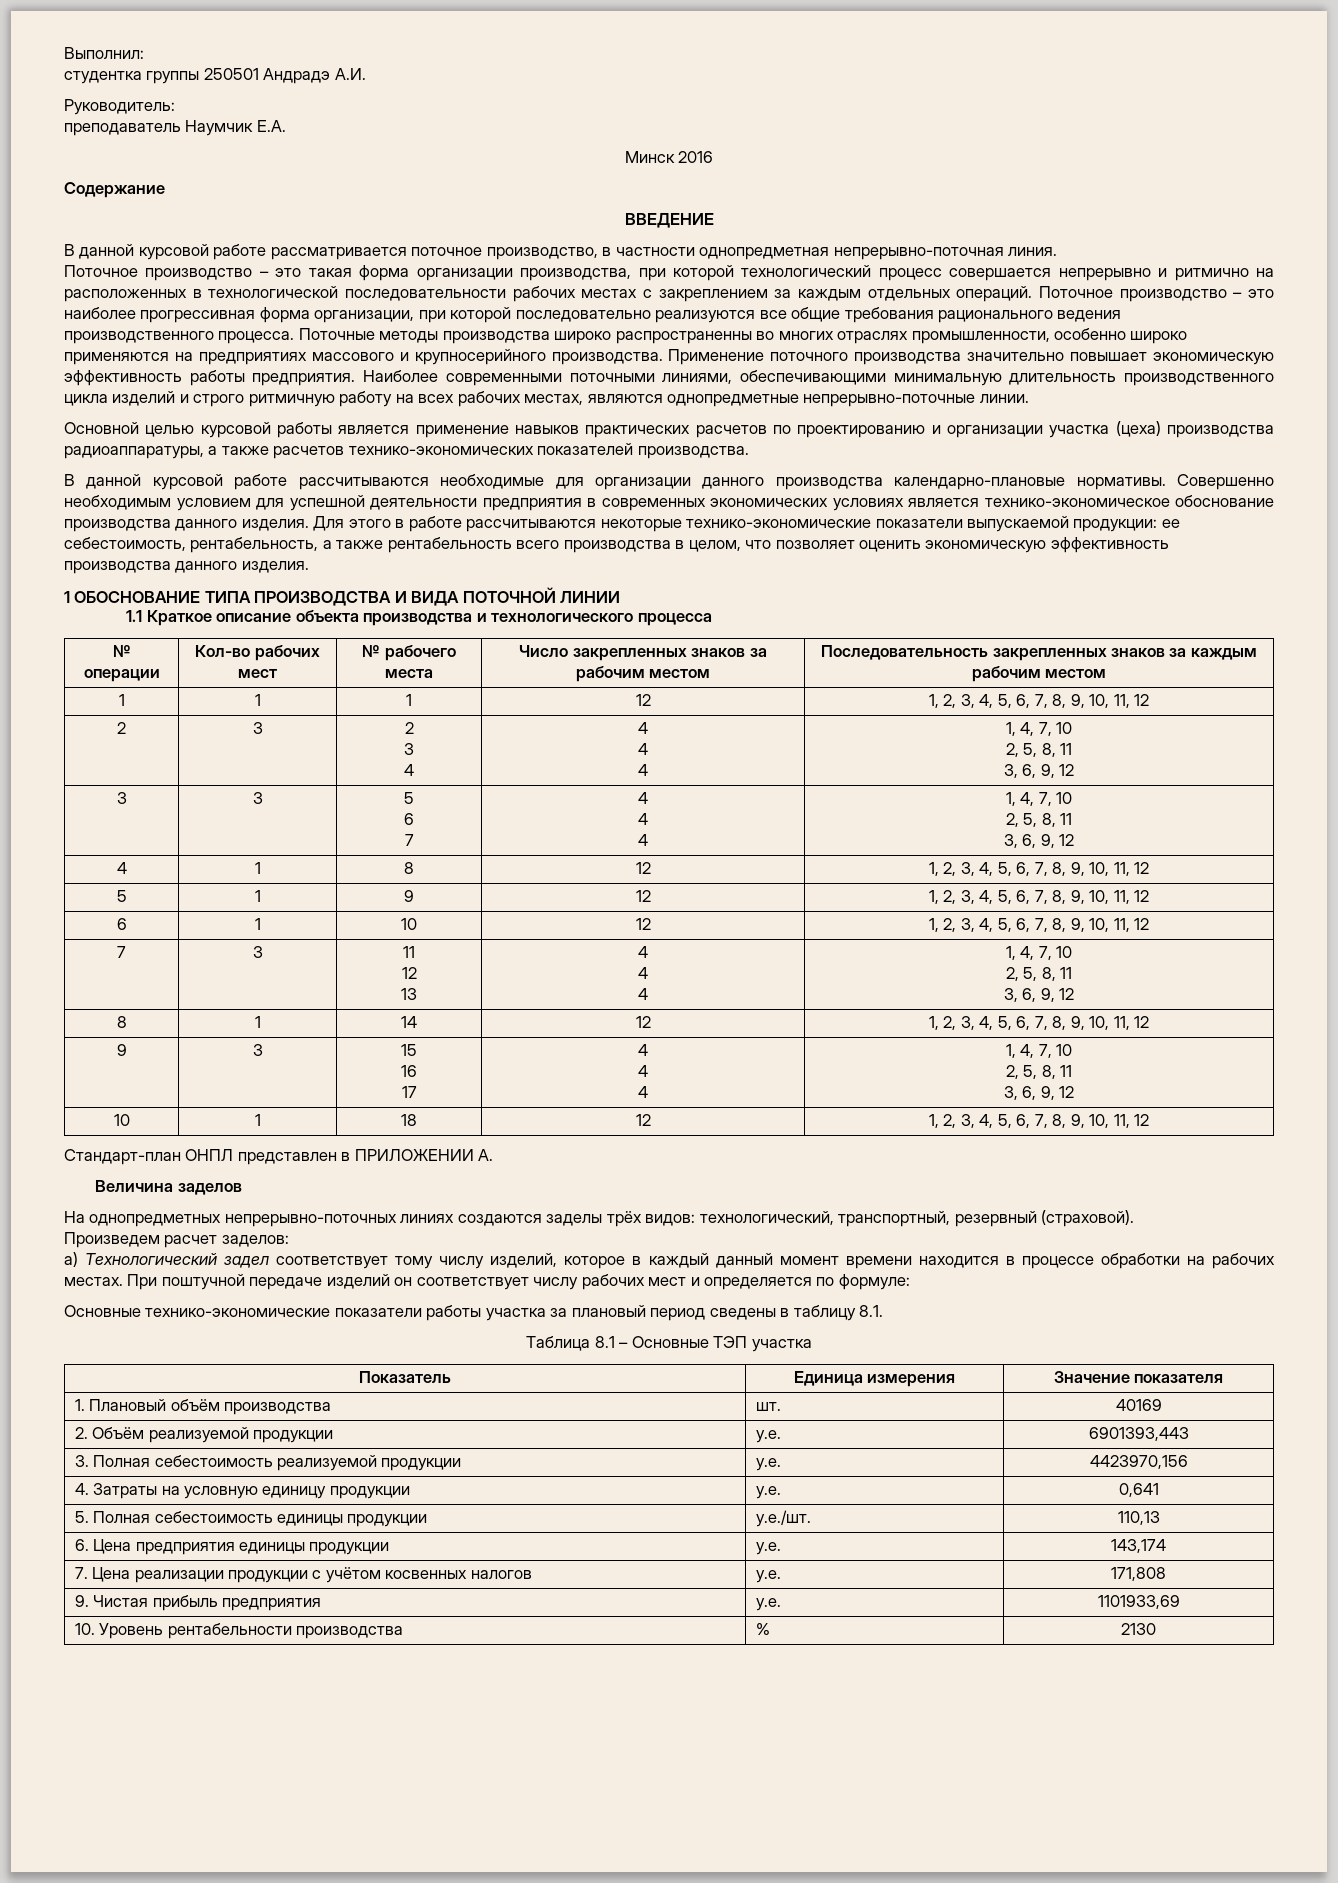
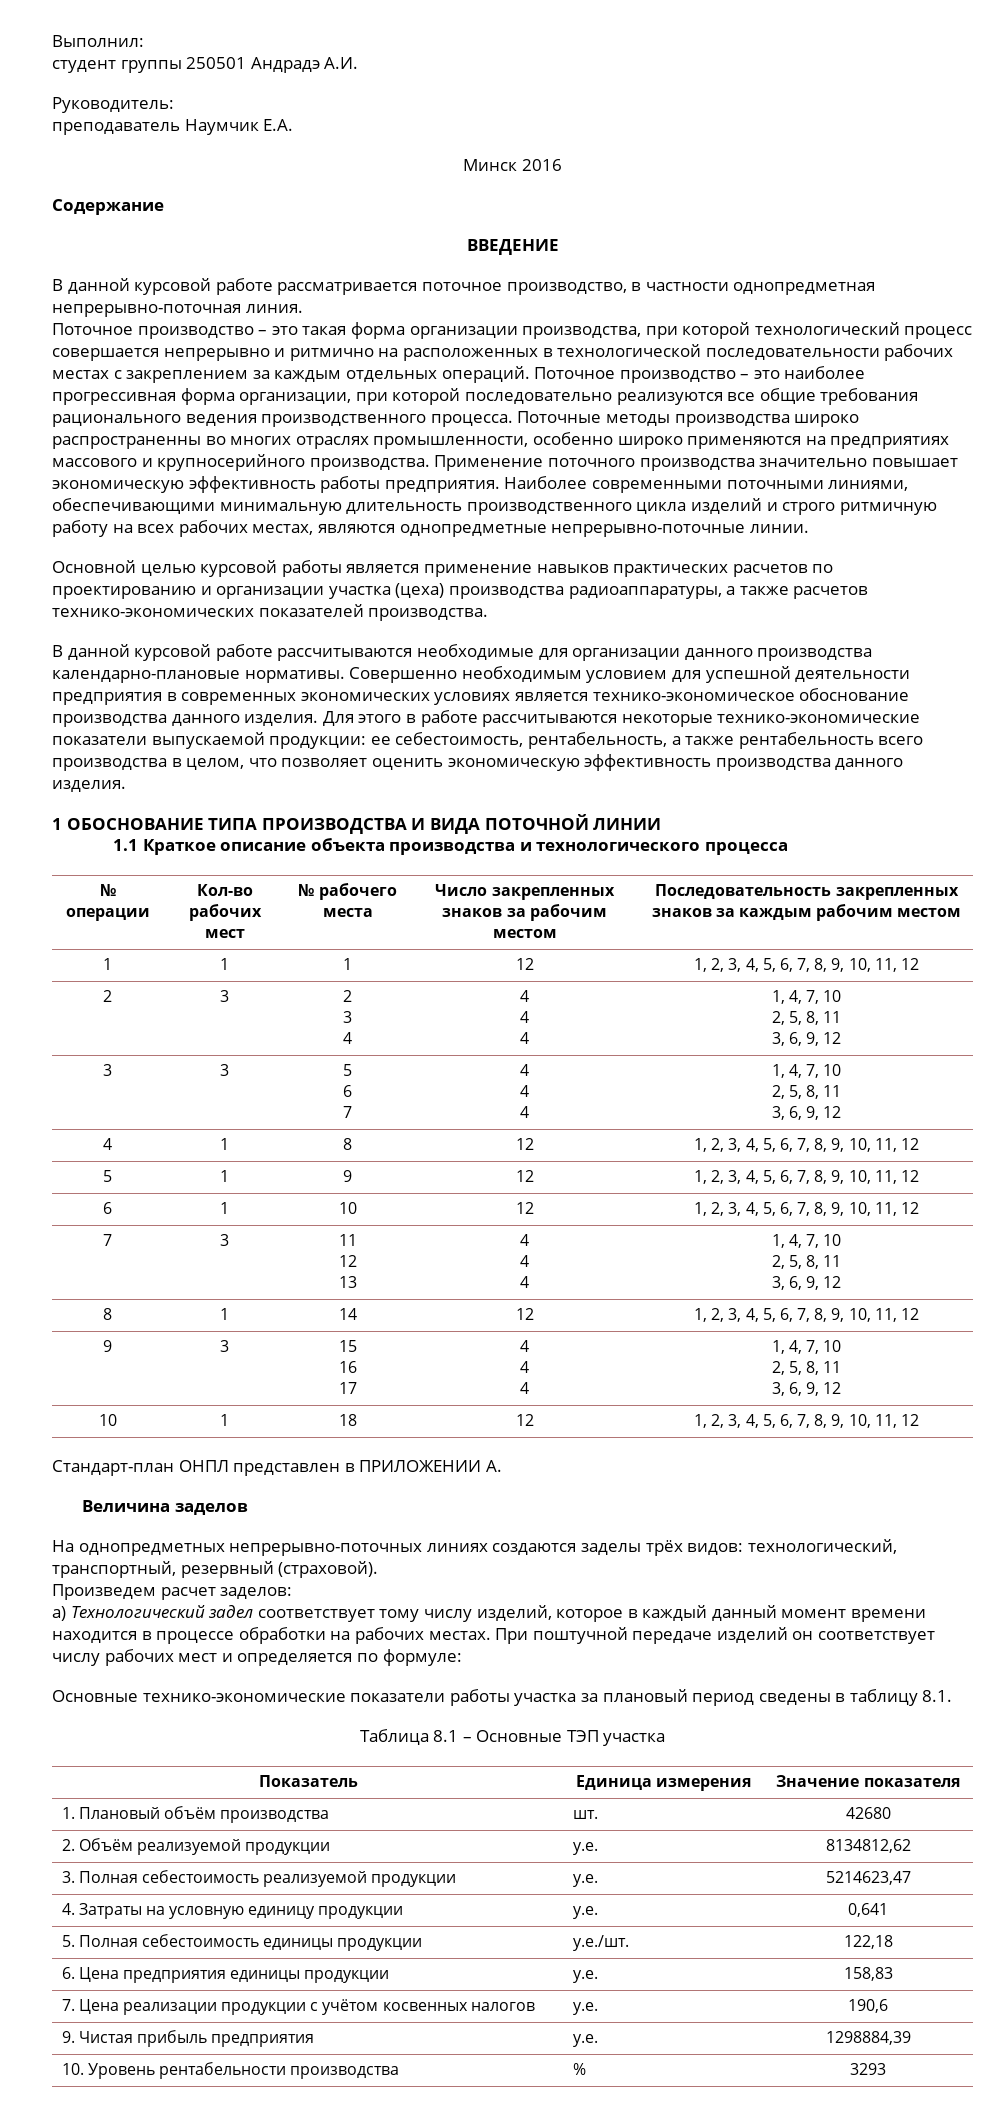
- студентка группы 250501 Андрадэ А.И.
+ студент группы 250501 Андрадэ А.И.
- 1. Плановый объём производства | шт. | 40169
+ 1. Плановый объём производства | шт. | 42680
- 2. Объём реализуемой продукции | у.е. | 6901393,443
+ 2. Объём реализуемой продукции | у.е. | 8134812,62
- 3. Полная себестоимость реализуемой продукции | у.е. | 4423970,156
+ 3. Полная себестоимость реализуемой продукции | у.е. | 5214623,47
- 5. Полная себестоимость единицы продукции | у.е./шт. | 110,13
+ 5. Полная себестоимость единицы продукции | у.е./шт. | 122,18
- 6. Цена предприятия единицы продукции | у.е. | 143,174
+ 6. Цена предприятия единицы продукции | у.е. | 158,83
- 7. Цена реализации продукции с учётом косвенных налогов | у.е. | 171,808
+ 7. Цена реализации продукции с учётом косвенных налогов | у.е. | 190,6
- 9. Чистая прибыль предприятия | у.е. | 1101933,69
+ 9. Чистая прибыль предприятия | у.е. | 1298884,39
- 10. Уровень рентабельности производства | % | 2130
+ 10. Уровень рентабельности производства | % | 3293

